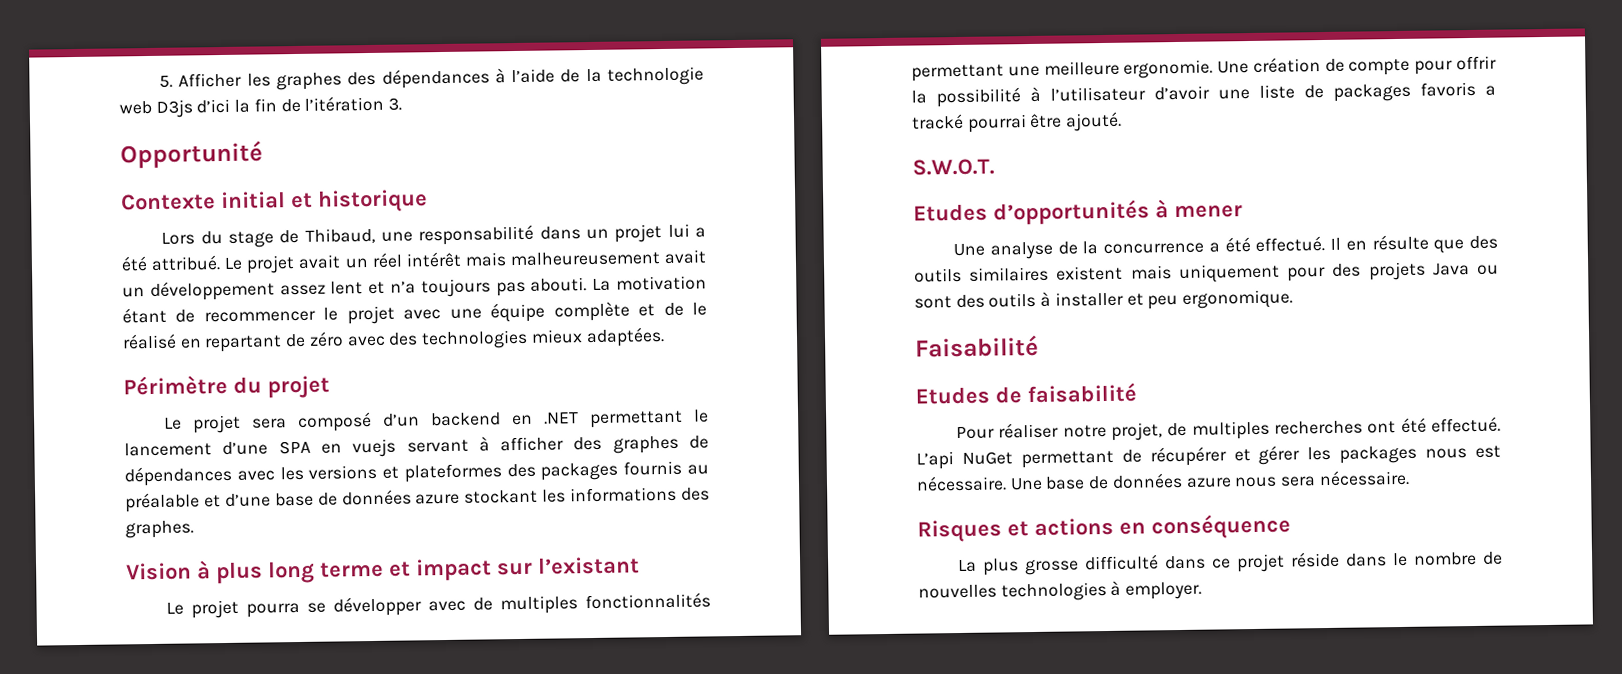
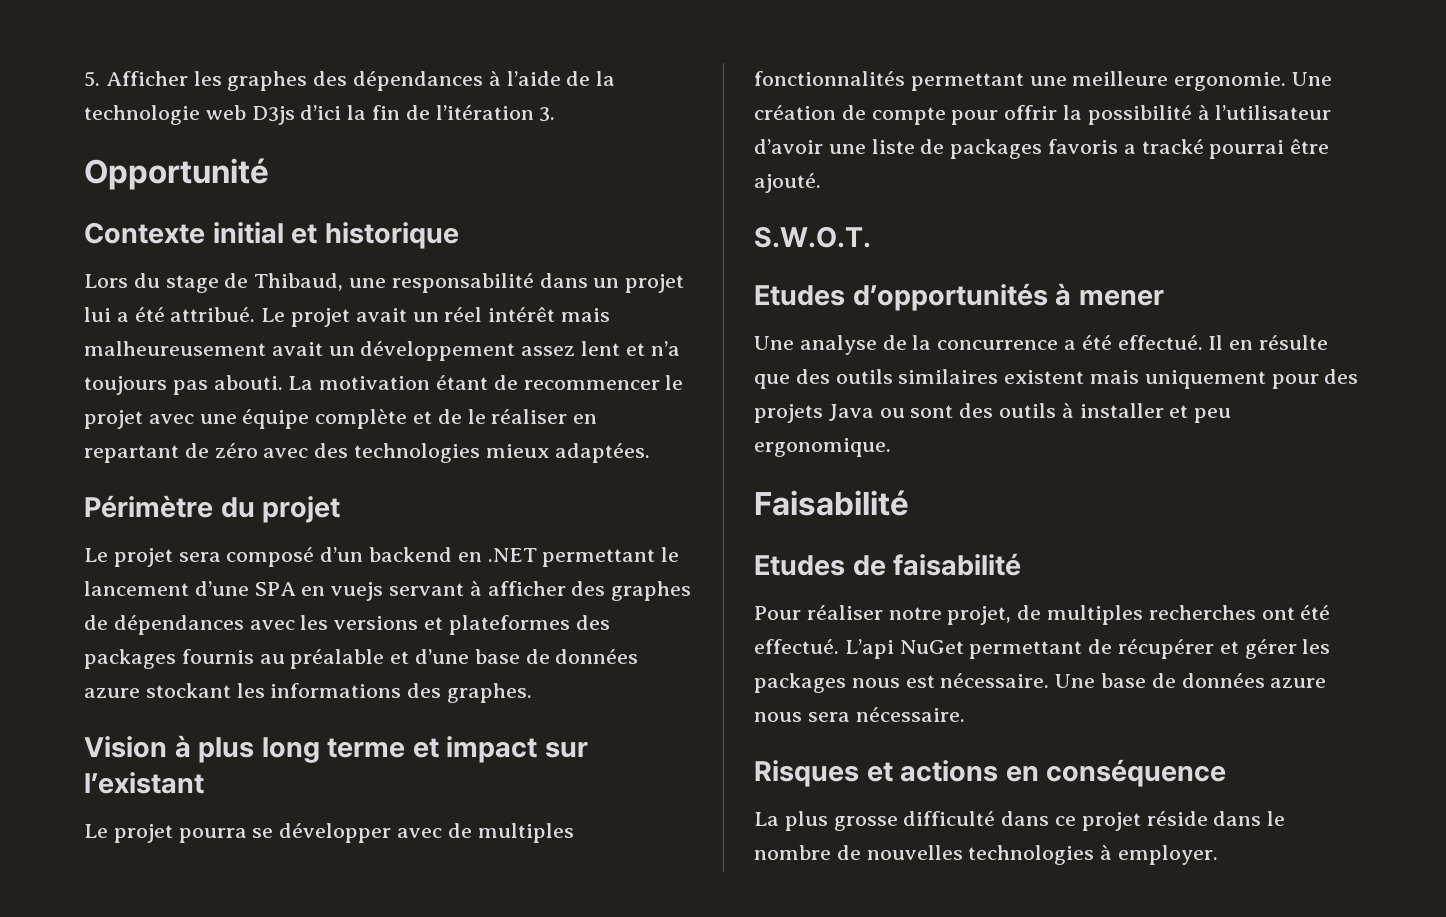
- La motivation étant de recommencer le projet avec une équipe complète et de le réalisé en repartant de zéro avec des technologies mieux adaptées.
+ La motivation étant de recommencer le projet avec une équipe complète et de le réaliser en repartant de zéro avec des technologies mieux adaptées.

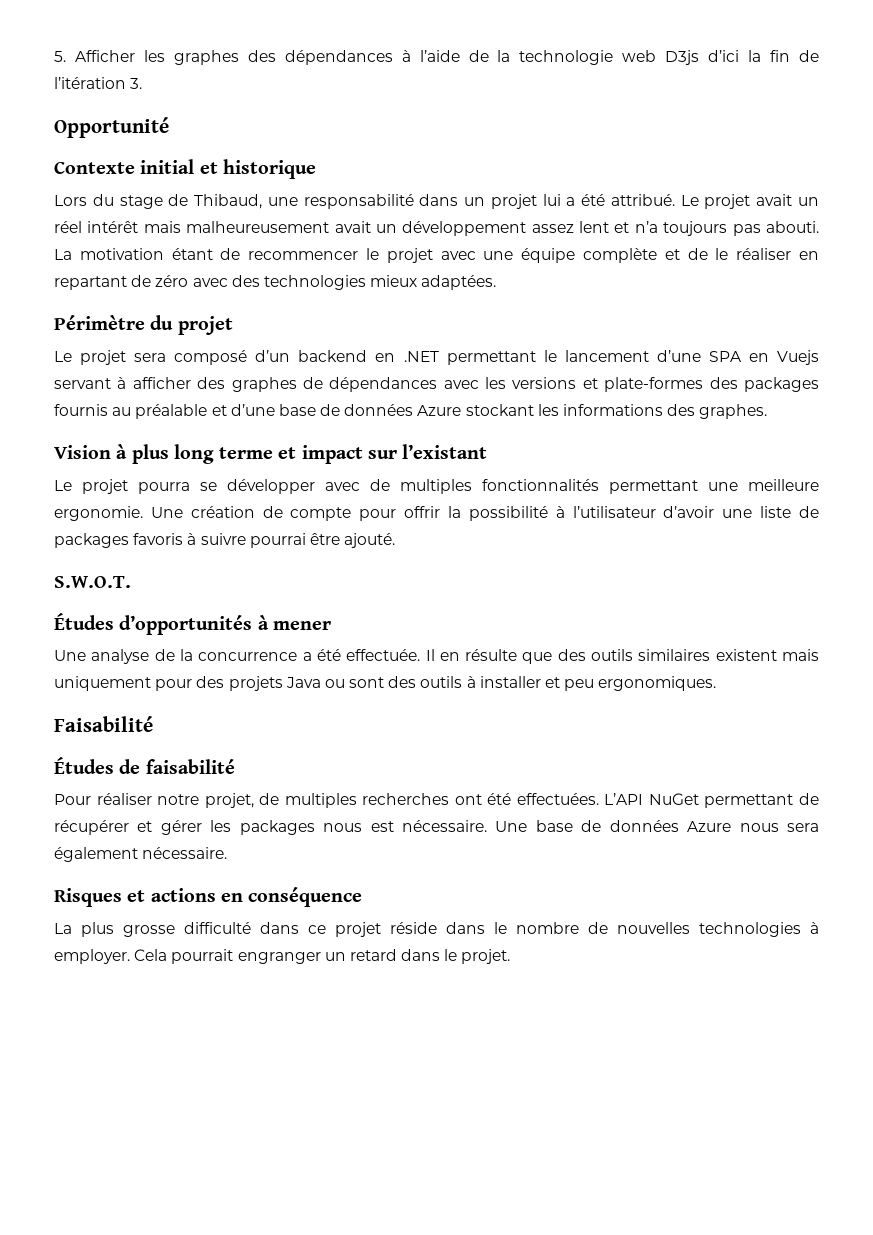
- Le projet sera composé d’un backend en .NET permettant le lancement d’une SPA en vuejs servant à afficher des graphes de dépendances avec les versions et plateformes des packages fournis au préalable et d’une base de données azure stockant les informations des graphes.
+ Le projet sera composé d’un backend en .NET permettant le lancement d’une SPA en Vuejs servant à afficher des graphes de dépendances avec les versions et plate-formes des packages fournis au préalable et d’une base de données Azure stockant les informations des graphes.
- Une création de compte pour offrir la possibilité à l’utilisateur d’avoir une liste de packages favoris a tracké pourrai être ajouté.
+ Une création de compte pour offrir la possibilité à l’utilisateur d’avoir une liste de packages favoris à suivre pourrai être ajouté.
- Etudes d’opportunités à mener
+ Études d’opportunités à mener
- Une analyse de la concurrence a été effectué.
+ Une analyse de la concurrence a été effectuée.
- Il en résulte que des outils similaires existent mais uniquement pour des projets Java ou sont des outils à installer et peu ergonomique.
+ Il en résulte que des outils similaires existent mais uniquement pour des projets Java ou sont des outils à installer et peu ergonomiques.
- Etudes de faisabilité
+ Études de faisabilité
- Pour réaliser notre projet, de multiples recherches ont été effectué. L’api NuGet permettant de récupérer et gérer les packages nous est nécessaire.
+ Pour réaliser notre projet, de multiples recherches ont été effectuées. L’API NuGet permettant de récupérer et gérer les packages nous est nécessaire.
- Une base de données azure nous sera nécessaire.
+ Une base de données Azure nous sera également nécessaire.
+ Cela pourrait engranger un retard dans le projet.

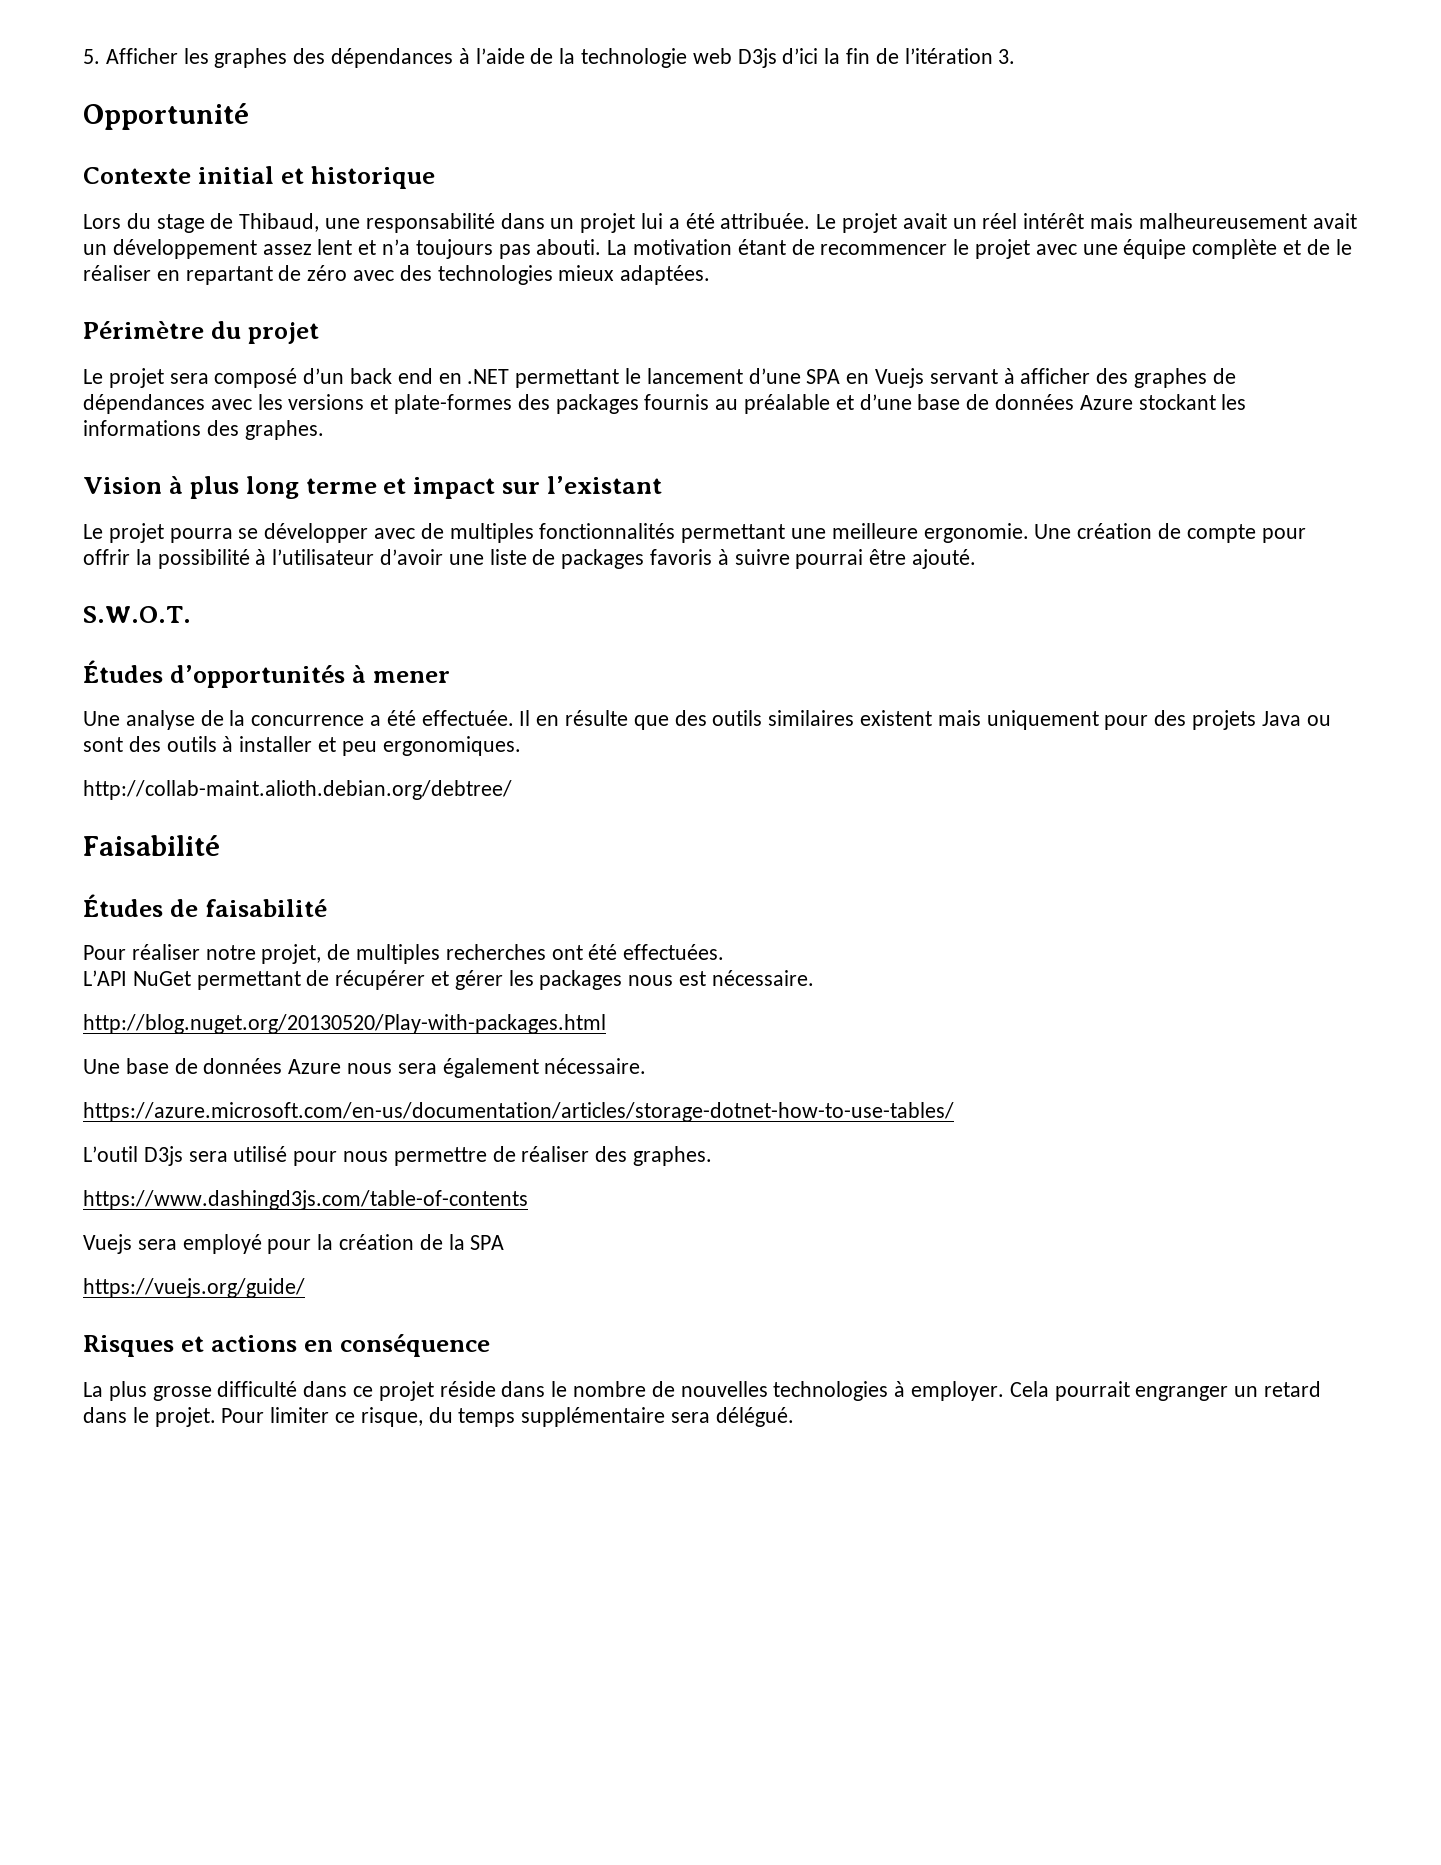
- Lors du stage de Thibaud, une responsabilité dans un projet lui a été attribué.
+ Lors du stage de Thibaud, une responsabilité dans un projet lui a été attribuée.
- Le projet sera composé d’un backend en .NET permettant le lancement d’une SPA en Vuejs servant à afficher des graphes de dépendances avec les versions et plate-formes des packages fournis au préalable et d’une base de données Azure stockant les informations des graphes.
+ Le projet sera composé d’un back end en .NET permettant le lancement d’une SPA en Vuejs servant à afficher des graphes de dépendances avec les versions et plate-formes des packages fournis au préalable et d’une base de données Azure stockant les informations des graphes.
+ http://collab-maint.alioth.debian.org/debtree/
- Pour réaliser notre projet, de multiples recherches ont été effectuées. L’API NuGet permettant de récupérer et gérer les packages nous est nécessaire. Une base de données Azure nous sera également nécessaire.
+ Pour réaliser notre projet, de multiples recherches ont été effectuées.
+ L’API NuGet permettant de récupérer et gérer les packages nous est nécessaire.
+ http://blog.nuget.org/20130520/Play-with-packages.html
+ Une base de données Azure nous sera également nécessaire.
+ https://azure.microsoft.com/en-us/documentation/articles/storage-dotnet-how-to-use-tables/
+ L’outil D3js sera utilisé pour nous permettre de réaliser des graphes.
+ https://www.dashingd3js.com/table-of-contents
+ Vuejs sera employé pour la création de la SPA
+ https://vuejs.org/guide/
+ Pour limiter ce risque, du temps supplémentaire sera délégué.

